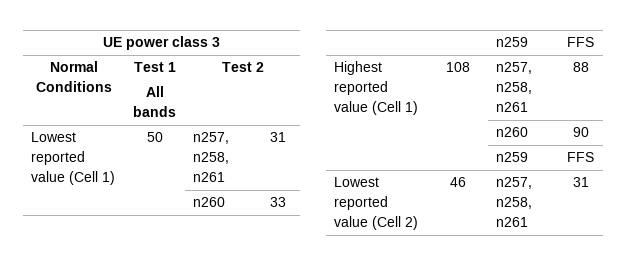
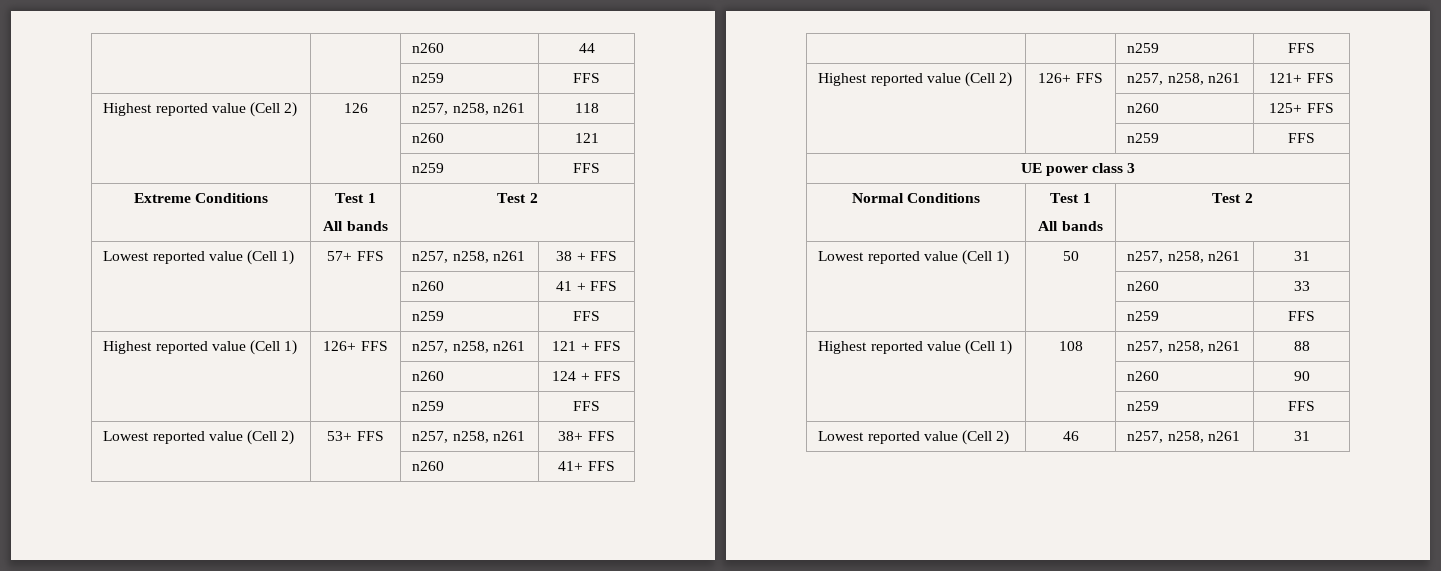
+ | | n260 | 44
+ | | n259 | FFS
+ Highest reported value (Cell 2) | 126 | n257, n258, n261 | 118
+ | | n260 | 121
+ | | n259 | FFS
+ Extreme Conditions | Test 1
+ All bands | Test 2
+ Lowest reported value (Cell 1) | 57+ FFS | n257, n258, n261 | 38 + FFS
+ | | n260 | 41 + FFS
+ | | n259 | FFS
+ Highest reported value (Cell 1) | 126+ FFS | n257, n258, n261 | 121 + FFS
+ | | n260 | 124 + FFS
+ | | n259 | FFS
+ Lowest reported value (Cell 2) | 53+ FFS | n257, n258, n261 | 38+ FFS
+ | | n260 | 41+ FFS
+ | | n259 | FFS
+ Highest reported value (Cell 2) | 126+ FFS | n257, n258, n261 | 121+ FFS
+ | | n260 | 125+ FFS
+ | | n259 | FFS

